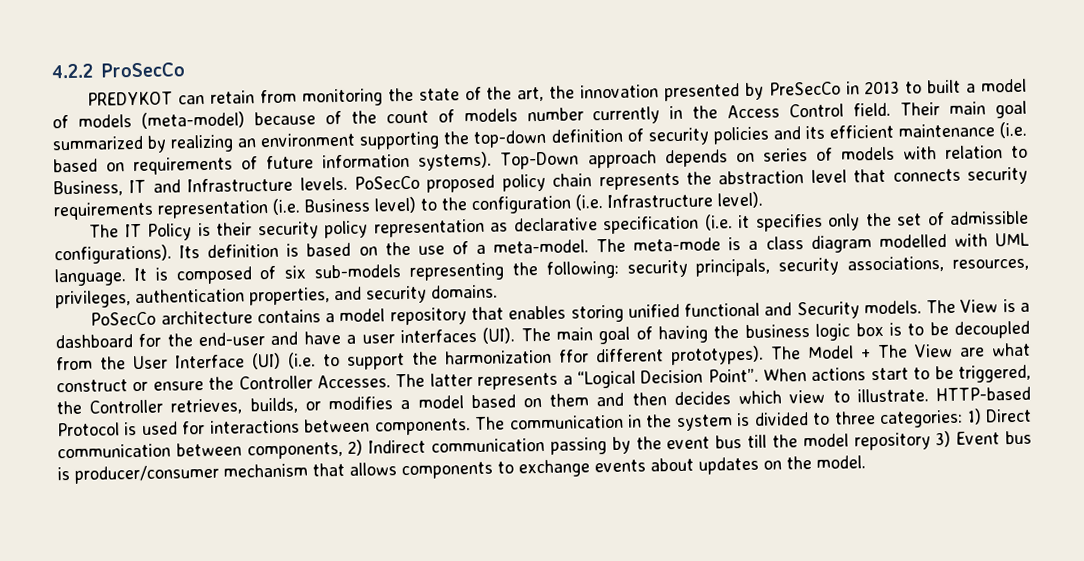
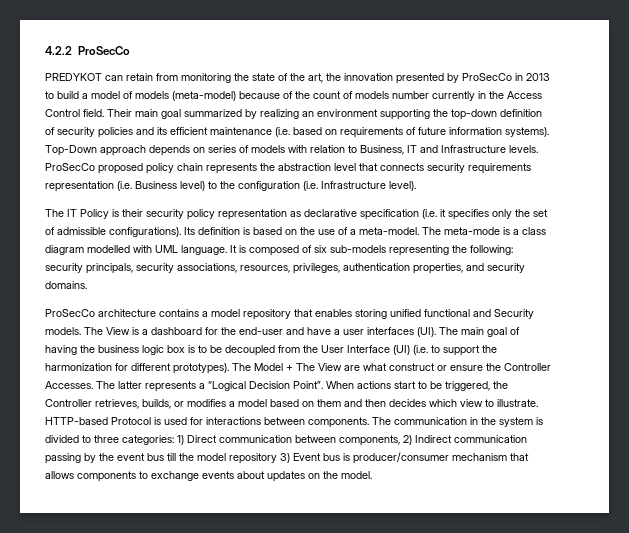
- PREDYKOT can retain from monitoring the state of the art, the innovation presented by PreSecCo in 2013 to built a model of models (meta-model) because of the count of models number currently in the Access Control field.
+ PREDYKOT can retain from monitoring the state of the art, the innovation presented by ProSecCo in 2013 to build a model of models (meta-model) because of the count of models number currently in the Access Control field.
- PoSecCo proposed policy chain represents the abstraction level that connects security requirements representation (i.e. Business level) to the configuration (i.e. Infrastructure level).
+ ProSecCo proposed policy chain represents the abstraction level that connects security requirements representation (i.e. Business level) to the configuration (i.e. Infrastructure level).
- PoSecCo architecture contains a model repository that enables storing unified functional and Security models.
+ ProSecCo architecture contains a model repository that enables storing unified functional and Security models.
- The View is a dashboard for the end-user and have a user interfaces (UI). The main goal of having the business logic box is to be decoupled from the User Interface (UI) (i.e. to support the harmonization ffor different prototypes).
+ The View is a dashboard for the end-user and have a user interfaces (UI). The main goal of having the business logic box is to be decoupled from the User Interface (UI) (i.e. to support the harmonization for different prototypes).

